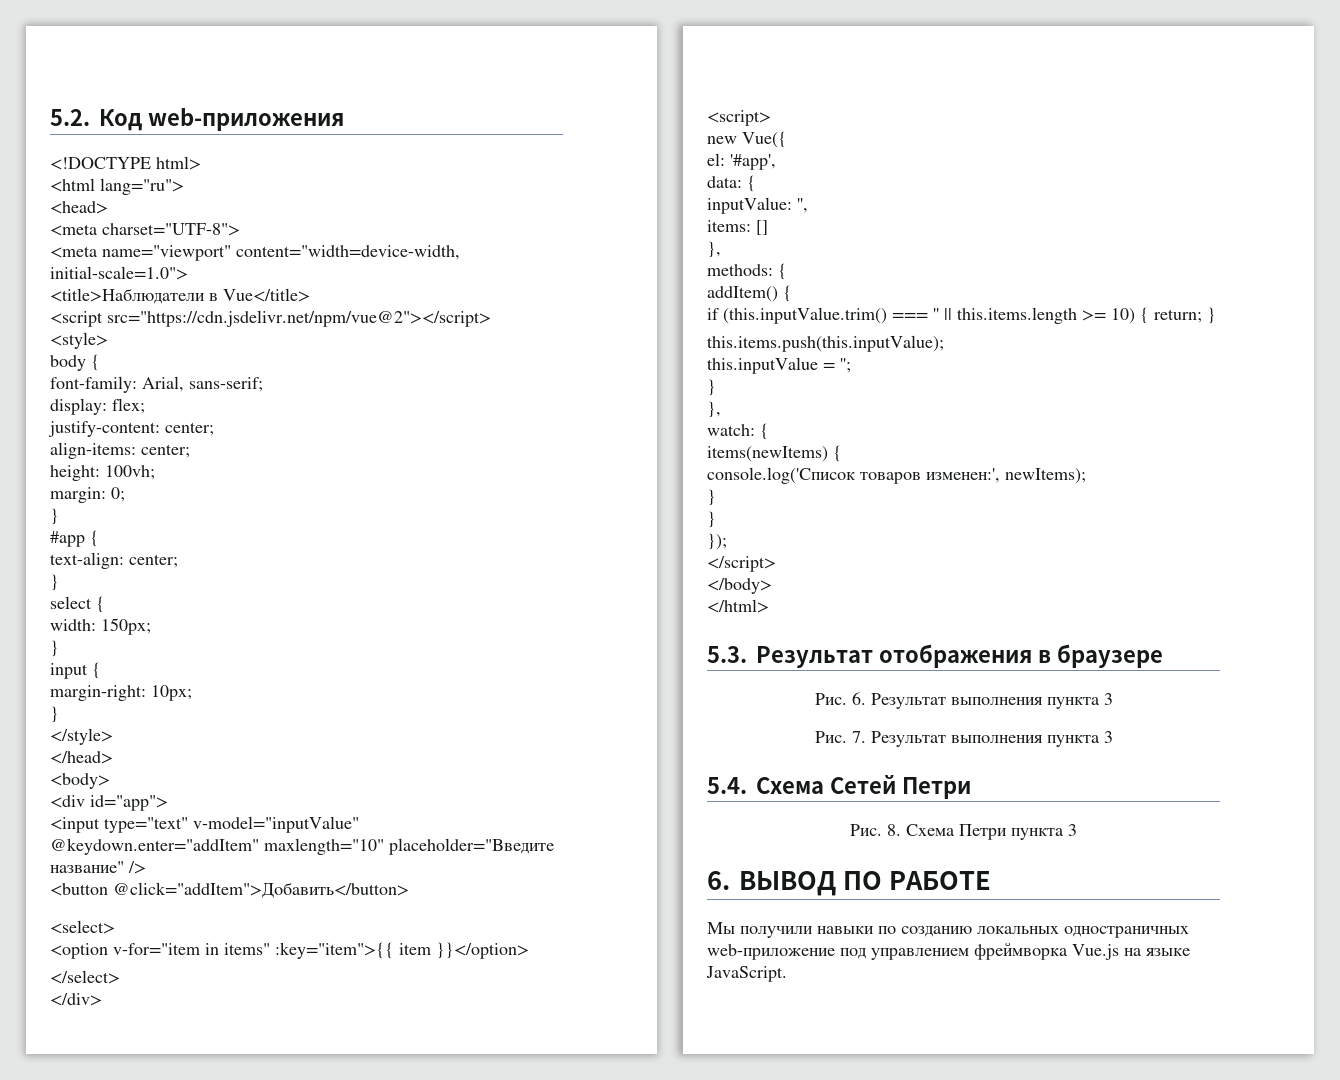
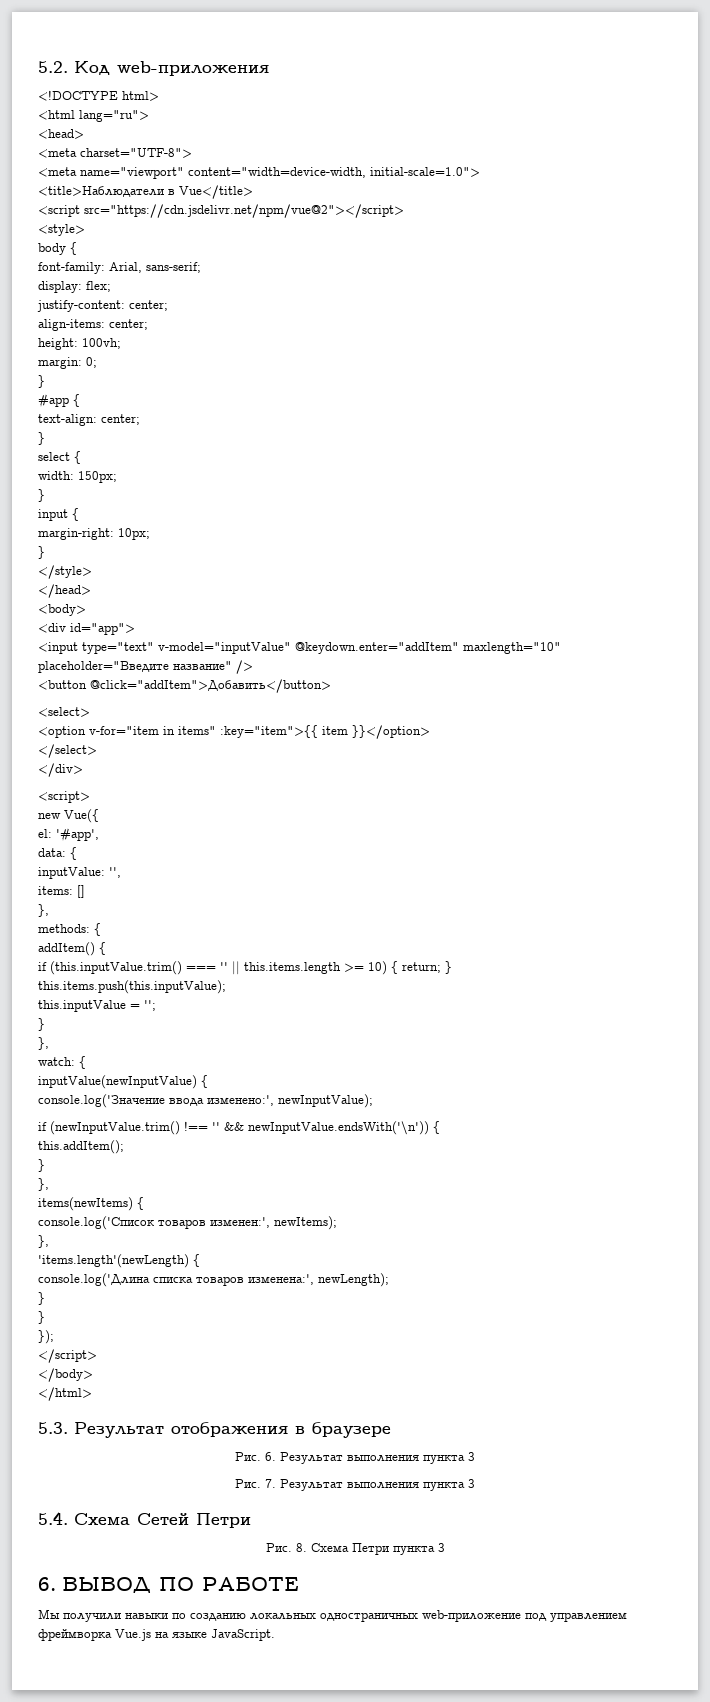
+ inputValue(newInputValue) {
+ console.log('Значение ввода изменено:', newInputValue);
+ if (newInputValue.trim() !== '' && newInputValue.endsWith('\n')) {
+ this.addItem();
+ }
+ },
  console.log('Список товаров изменен:', newItems);
+ },
+ 'items.length'(newLength) {
+ console.log('Длина списка товаров изменена:', newLength);

